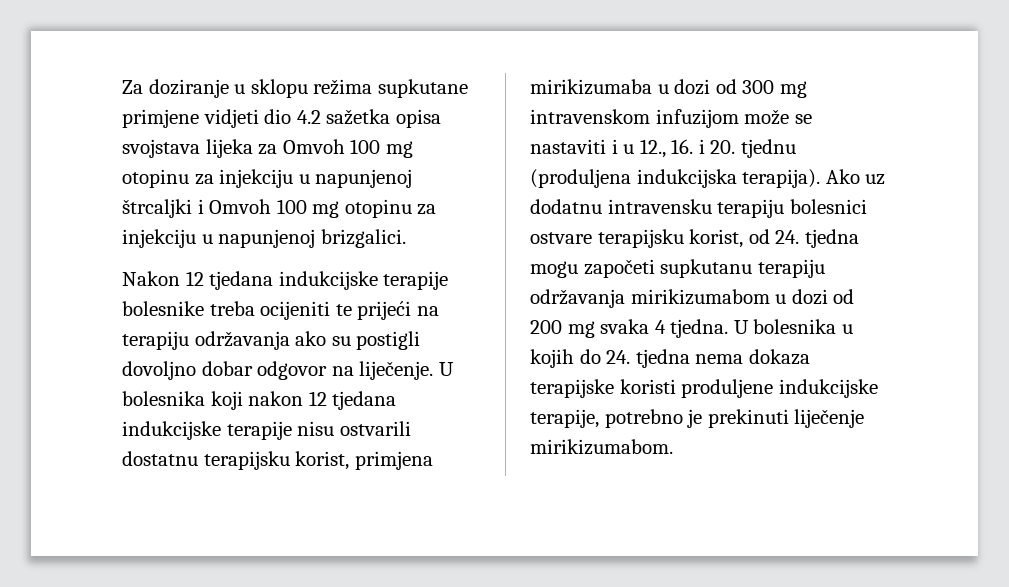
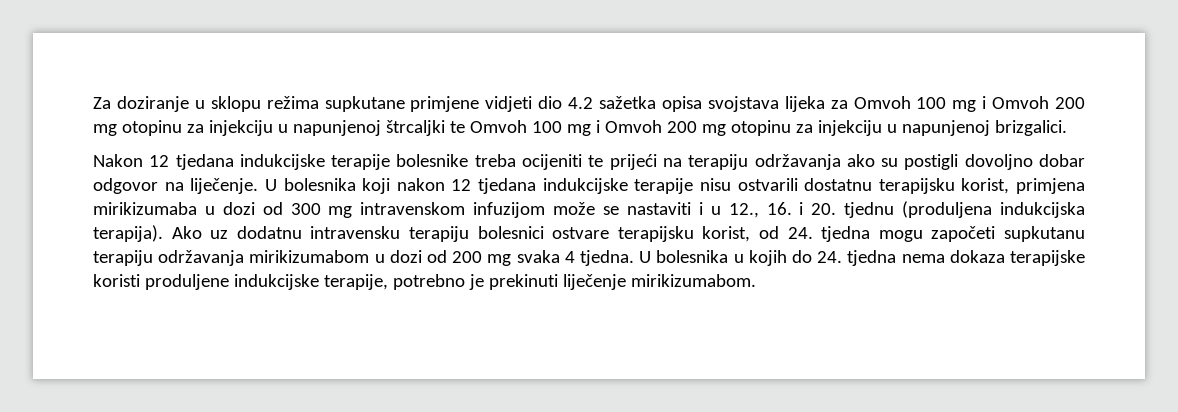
- Za doziranje u sklopu režima supkutane primjene vidjeti dio 4.2 sažetka opisa svojstava lijeka za Omvoh 100 mg otopinu za injekciju u napunjenoj štrcaljki i Omvoh 100 mg otopinu za injekciju u napunjenoj brizgalici.
+ Za doziranje u sklopu režima supkutane primjene vidjeti dio 4.2 sažetka opisa svojstava lijeka za Omvoh 100 mg i Omvoh 200 mg otopinu za injekciju u napunjenoj štrcaljki te Omvoh 100 mg i Omvoh 200 mg otopinu za injekciju u napunjenoj brizgalici.

